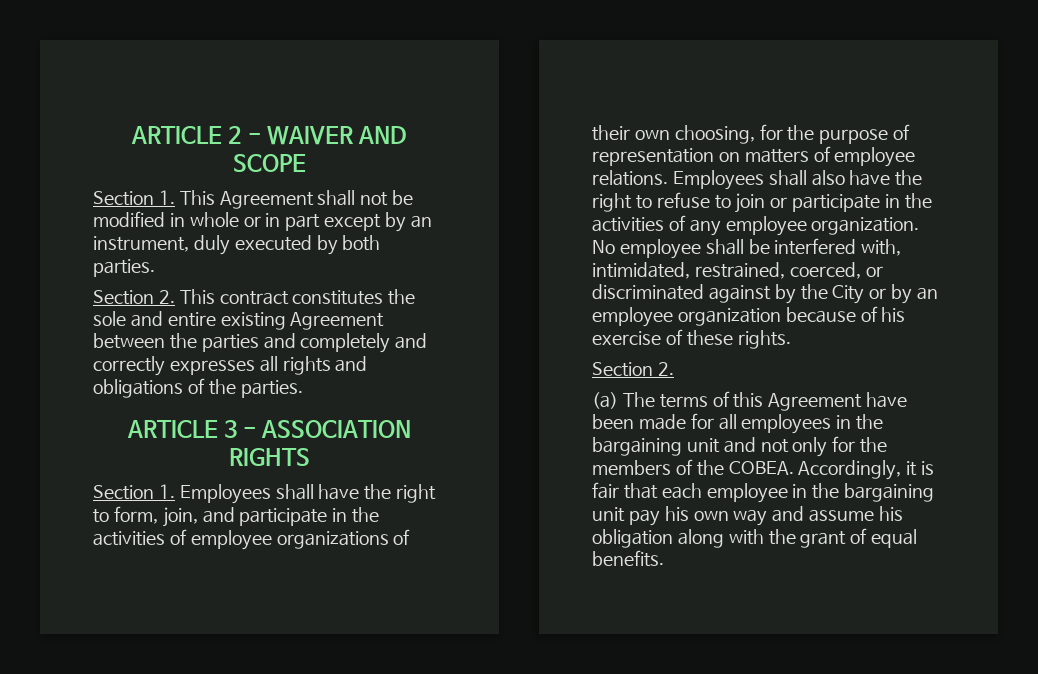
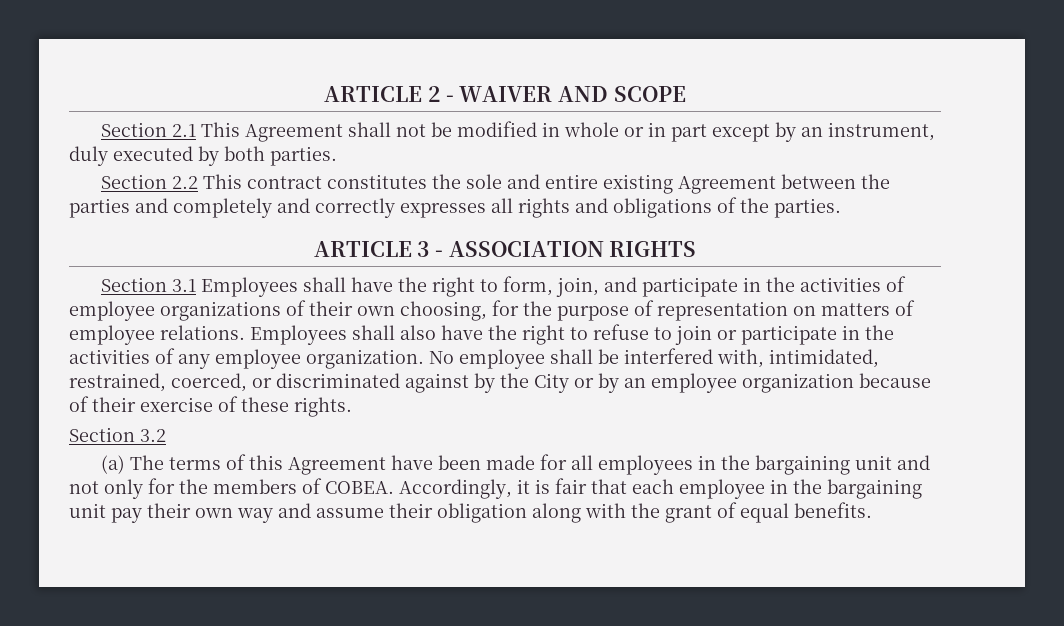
- Section 1. This Agreement shall not be modified in whole or in part except by an instrument, duly executed by both parties.
+ Section 2.1 This Agreement shall not be modified in whole or in part except by an instrument, duly executed by both parties.
- Section 2. This contract constitutes the sole and entire existing Agreement between the parties and completely and correctly expresses all rights and obligations of the parties.
+ Section 2.2 This contract constitutes the sole and entire existing Agreement between the parties and completely and correctly expresses all rights and obligations of the parties.
- Section 1. Employees shall have the right to form, join, and participate in the activities of employee organizations of their own choosing, for the purpose of representation on matters of employee relations.
+ Section 3.1 Employees shall have the right to form, join, and participate in the activities of employee organizations of their own choosing, for the purpose of representation on matters of employee relations.
- No employee shall be interfered with, intimidated, restrained, coerced, or discriminated against by the City or by an employee organization because of his exercise of these rights.
- Section 2.
+ No employee shall be interfered with, intimidated, restrained, coerced, or discriminated against by the City or by an employee organization because of their exercise of these rights.
+ Section 3.2
- (a) The terms of this Agreement have been made for all employees in the bargaining unit and not only for the members of the COBEA.
+ (a) The terms of this Agreement have been made for all employees in the bargaining unit and not only for the members of COBEA.
- Accordingly, it is fair that each employee in the bargaining unit pay his own way and assume his obligation along with the grant of equal benefits.
+ Accordingly, it is fair that each employee in the bargaining unit pay their own way and assume their obligation along with the grant of equal benefits.

